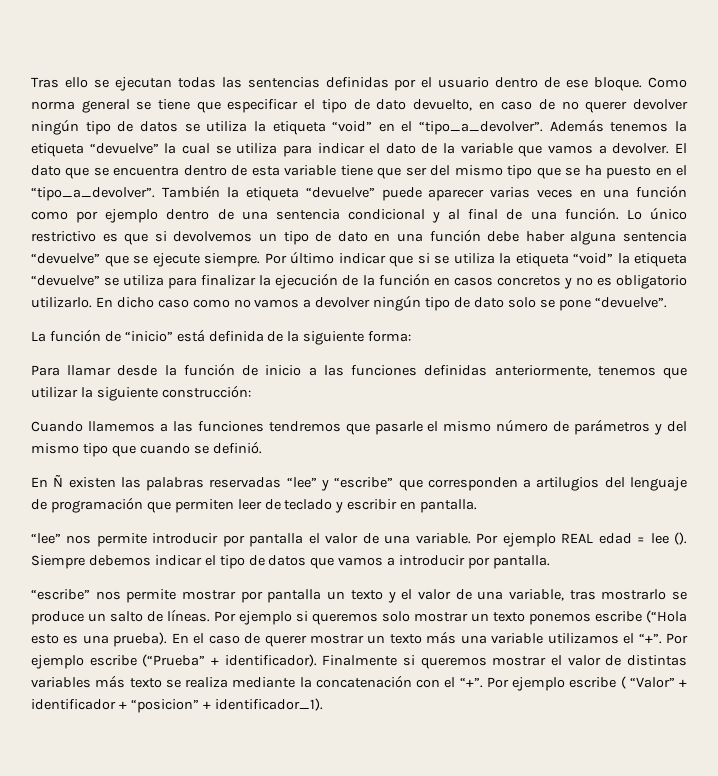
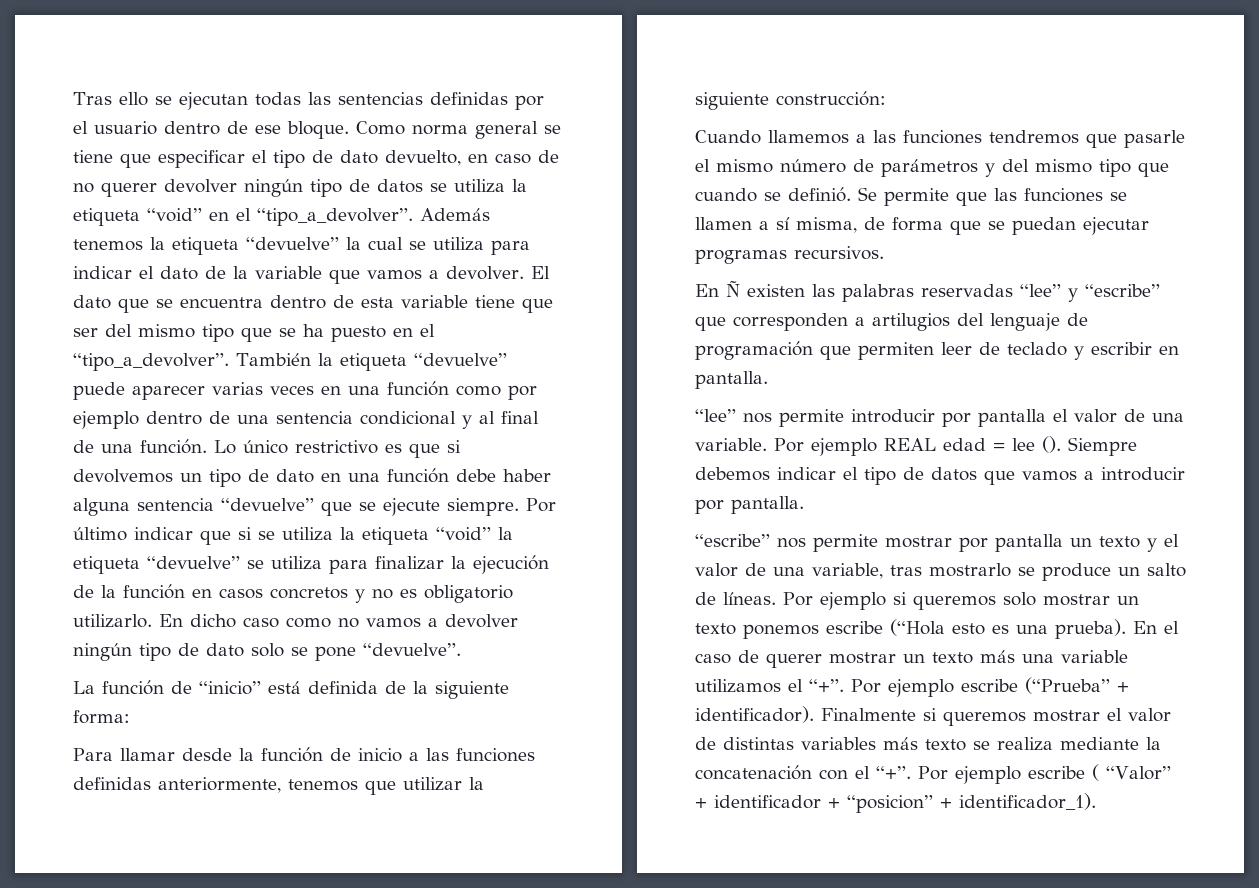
+ Se permite que las funciones se llamen a sí misma, de forma que se puedan ejecutar programas recursivos.

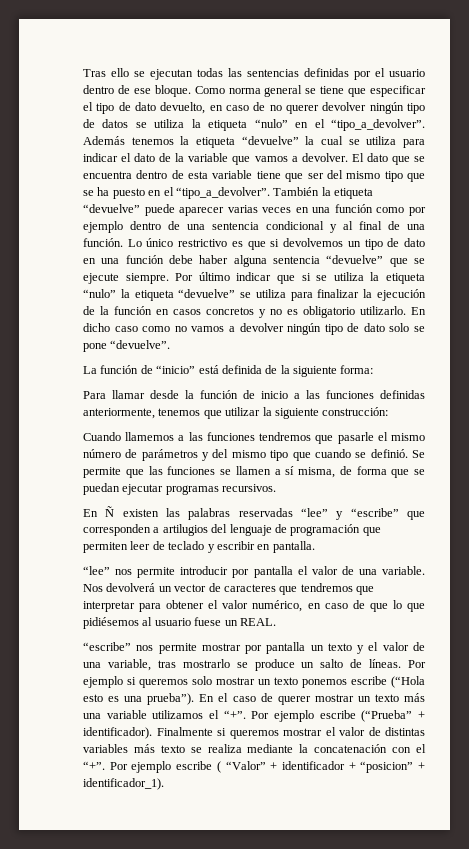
- Como norma general se tiene que especificar el tipo de dato devuelto, en caso de no querer devolver ningún tipo de datos se utiliza la etiqueta “void” en el “tipo_a_devolver”.
+ Como norma general se tiene que especificar el tipo de dato devuelto, en caso de no querer devolver ningún tipo de datos se utiliza la etiqueta “nulo” en el “tipo_a_devolver”.
- Por último indicar que si se utiliza la etiqueta “void” la etiqueta “devuelve” se utiliza para finalizar la ejecución de la función en casos concretos y no es obligatorio utilizarlo.
+ Por último indicar que si se utiliza la etiqueta “nulo” la etiqueta “devuelve” se utiliza para finalizar la ejecución de la función en casos concretos y no es obligatorio utilizarlo.
- Por ejemplo REAL edad = lee (). Siempre debemos indicar el tipo de datos que vamos a introducir por pantalla.
+ Nos devolverá un vector de caracteres que tendremos que interpretar para obtener el valor numérico, en caso de que lo que pidiésemos al usuario fuese un REAL.
- Por ejemplo si queremos solo mostrar un texto ponemos escribe (“Hola esto es una prueba).
+ Por ejemplo si queremos solo mostrar un texto ponemos escribe (“Hola esto es una prueba”).

